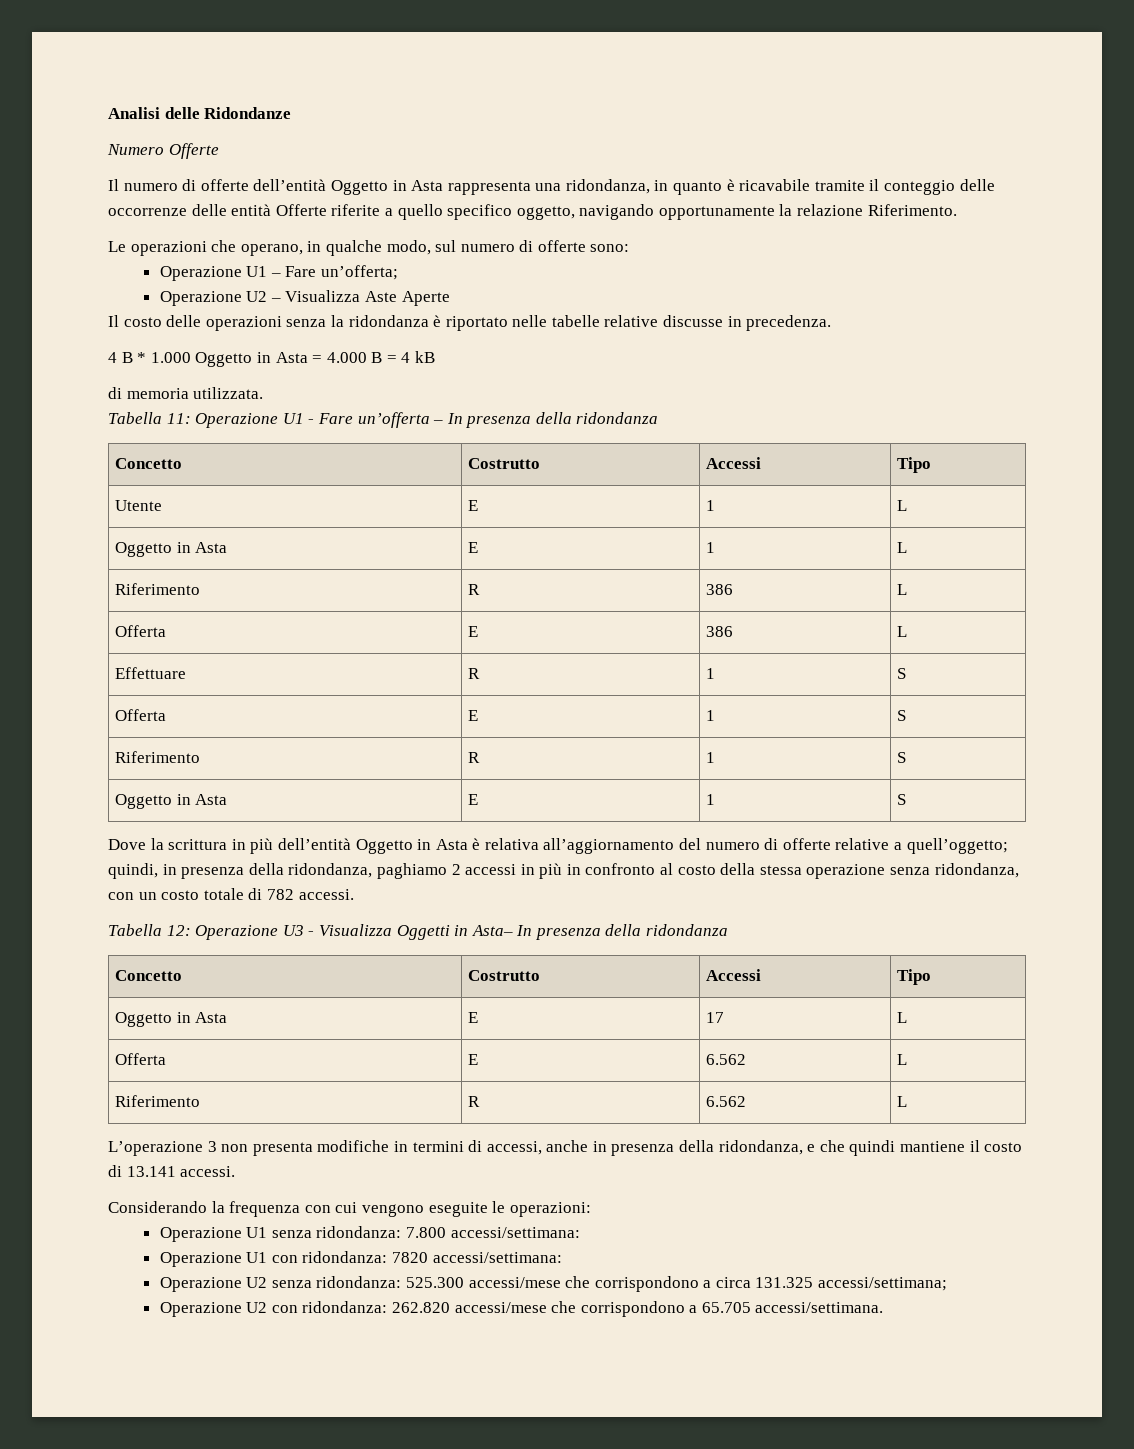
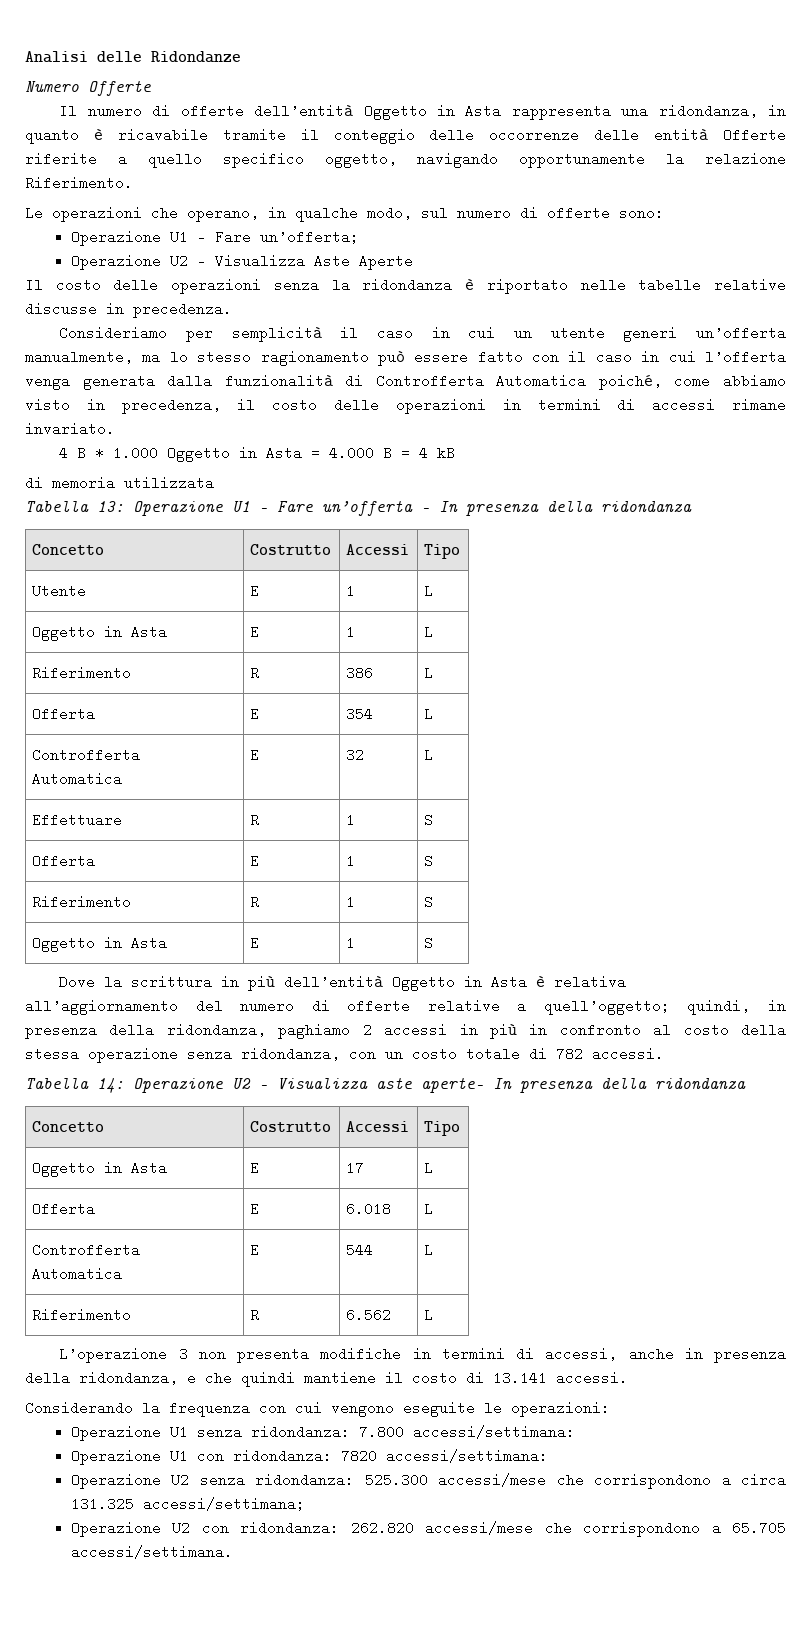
+ Consideriamo per semplicità il caso in cui un utente generi un’offerta manualmente, ma lo stesso ragionamento può essere fatto con il caso in cui l’offerta venga generata dalla funzionalità di Controfferta Automatica poiché, come abbiamo visto in precedenza, il costo delle operazioni in termini di accessi rimane invariato.
- di memoria utilizzata.
- Tabella 11: Operazione U1 - Fare un’offerta – In presenza della ridondanza
+ di memoria utilizzata
+ Tabella 13: Operazione U1 - Fare un’offerta – In presenza della ridondanza
- Offerta | E | 386 | L
+ Offerta | E | 354 | L
+ Controfferta Automatica | E | 32 | L
- Tabella 12: Operazione U3 - Visualizza Oggetti in Asta– In presenza della ridondanza
+ Tabella 14: Operazione U2 - Visualizza aste aperte– In presenza della ridondanza
- Offerta | E | 6.562 | L
+ Offerta | E | 6.018 | L
+ Controfferta Automatica | E | 544 | L

